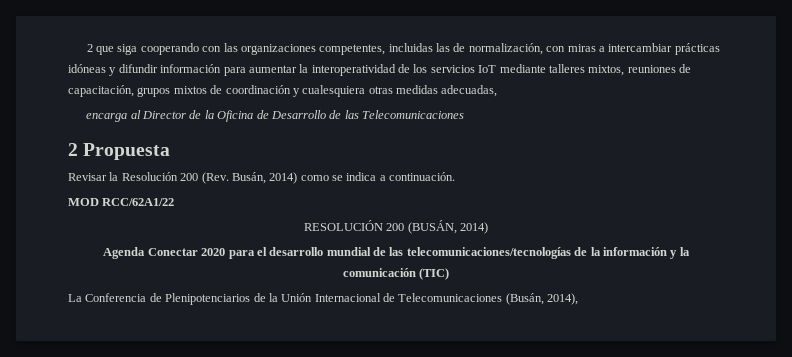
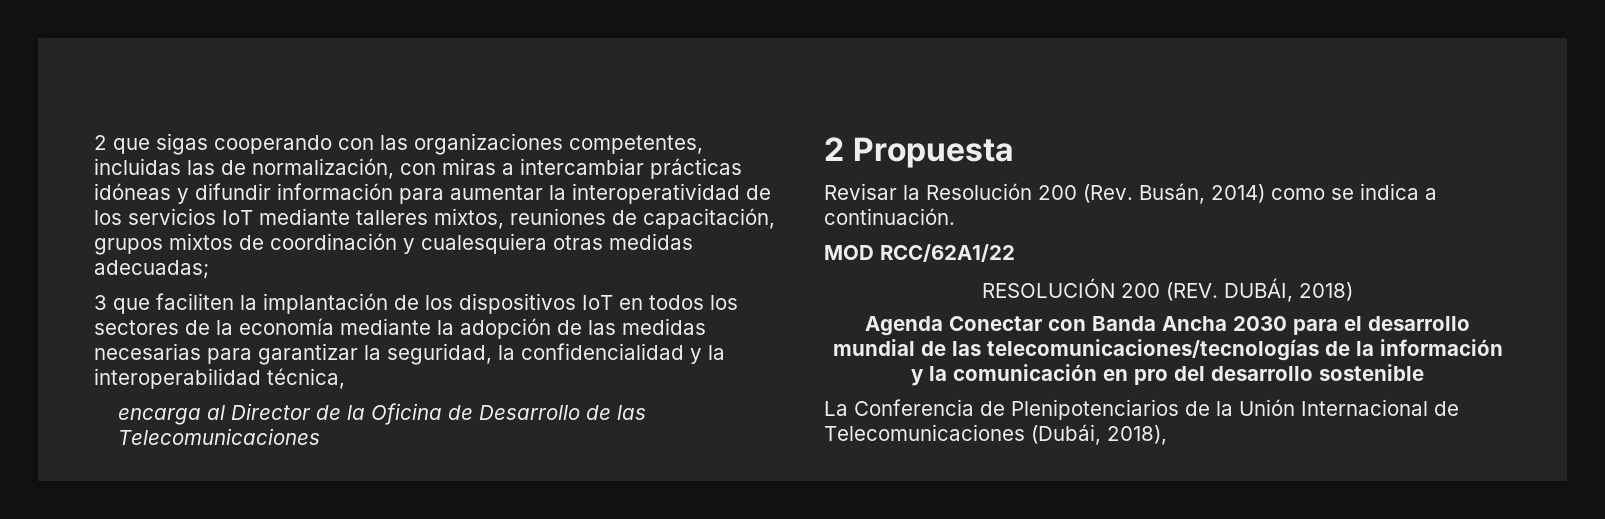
- 2 que siga cooperando con las organizaciones competentes, incluidas las de normalización, con miras a intercambiar prácticas idóneas y difundir información para aumentar la interoperatividad de los servicios IoT mediante talleres mixtos, reuniones de capacitación, grupos mixtos de coordinación y cualesquiera otras medidas adecuadas,
+ 2 que sigas cooperando con las organizaciones competentes, incluidas las de normalización, con miras a intercambiar prácticas idóneas y difundir información para aumentar la interoperatividad de los servicios IoT mediante talleres mixtos, reuniones de capacitación, grupos mixtos de coordinación y cualesquiera otras medidas adecuadas;
+ 3 que faciliten la implantación de los dispositivos IoT en todos los sectores de la economía mediante la adopción de las medidas necesarias para garantizar la seguridad, la confidencialidad y la interoperabilidad técnica,
- RESOLUCIÓN 200 (BUSÁN, 2014)
+ RESOLUCIÓN 200 (REV. DUBÁI, 2018)
- Agenda Conectar 2020 para el desarrollo mundial de las telecomunicaciones/tecnologías de la información y la comunicación (TIC)
+ Agenda Conectar con Banda Ancha 2030 para el desarrollo mundial de las telecomunicaciones/tecnologías de la información y la comunicación en pro del desarrollo sostenible
- La Conferencia de Plenipotenciarios de la Unión Internacional de Telecomunicaciones (Busán, 2014),
+ La Conferencia de Plenipotenciarios de la Unión Internacional de Telecomunicaciones (Dubái, 2018),

